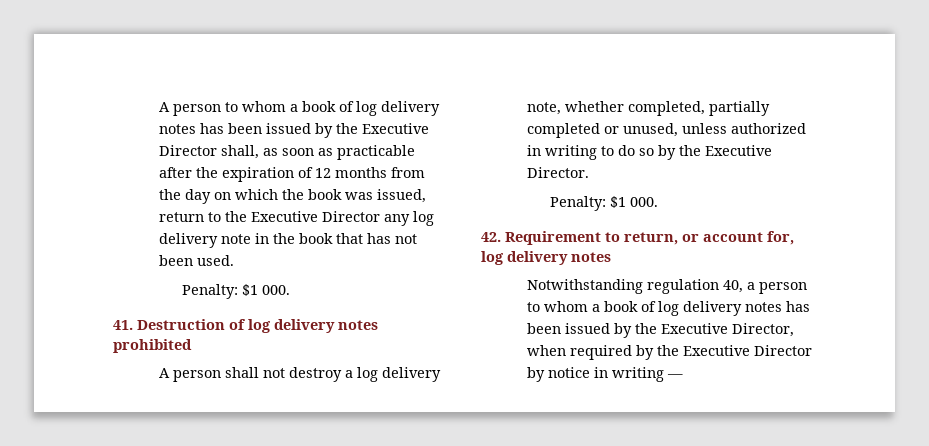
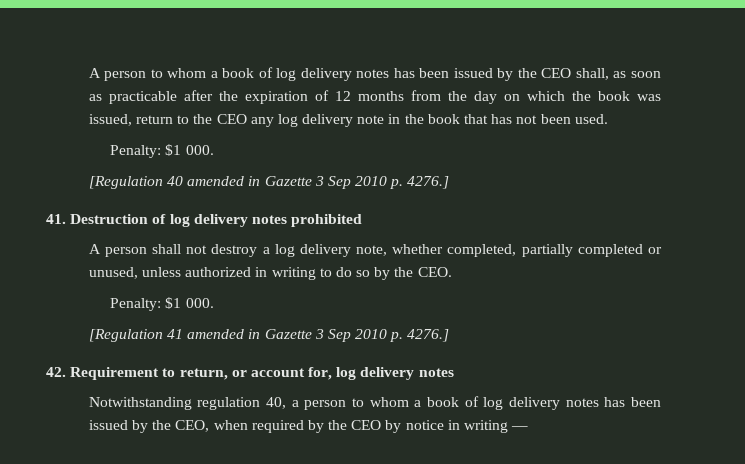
- A person to whom a book of log delivery notes has been issued by the Executive Director shall, as soon as practicable after the expiration of 12 months from the day on which the book was issued, return to the Executive Director any log delivery note in the book that has not been used.
+ A person to whom a book of log delivery notes has been issued by the CEO shall, as soon as practicable after the expiration of 12 months from the day on which the book was issued, return to the CEO any log delivery note in the book that has not been used.
+ [Regulation 40 amended in Gazette 3 Sep 2010 p. 4276.]
- A person shall not destroy a log delivery note, whether completed, partially completed or unused, unless authorized in writing to do so by the Executive Director.
+ A person shall not destroy a log delivery note, whether completed, partially completed or unused, unless authorized in writing to do so by the CEO.
  Penalty: $1 000.
+ [Regulation 41 amended in Gazette 3 Sep 2010 p. 4276.]
- Notwithstanding regulation 40, a person to whom a book of log delivery notes has been issued by the Executive Director, when required by the Executive Director by notice in writing —
+ Notwithstanding regulation 40, a person to whom a book of log delivery notes has been issued by the CEO, when required by the CEO by notice in writing —

